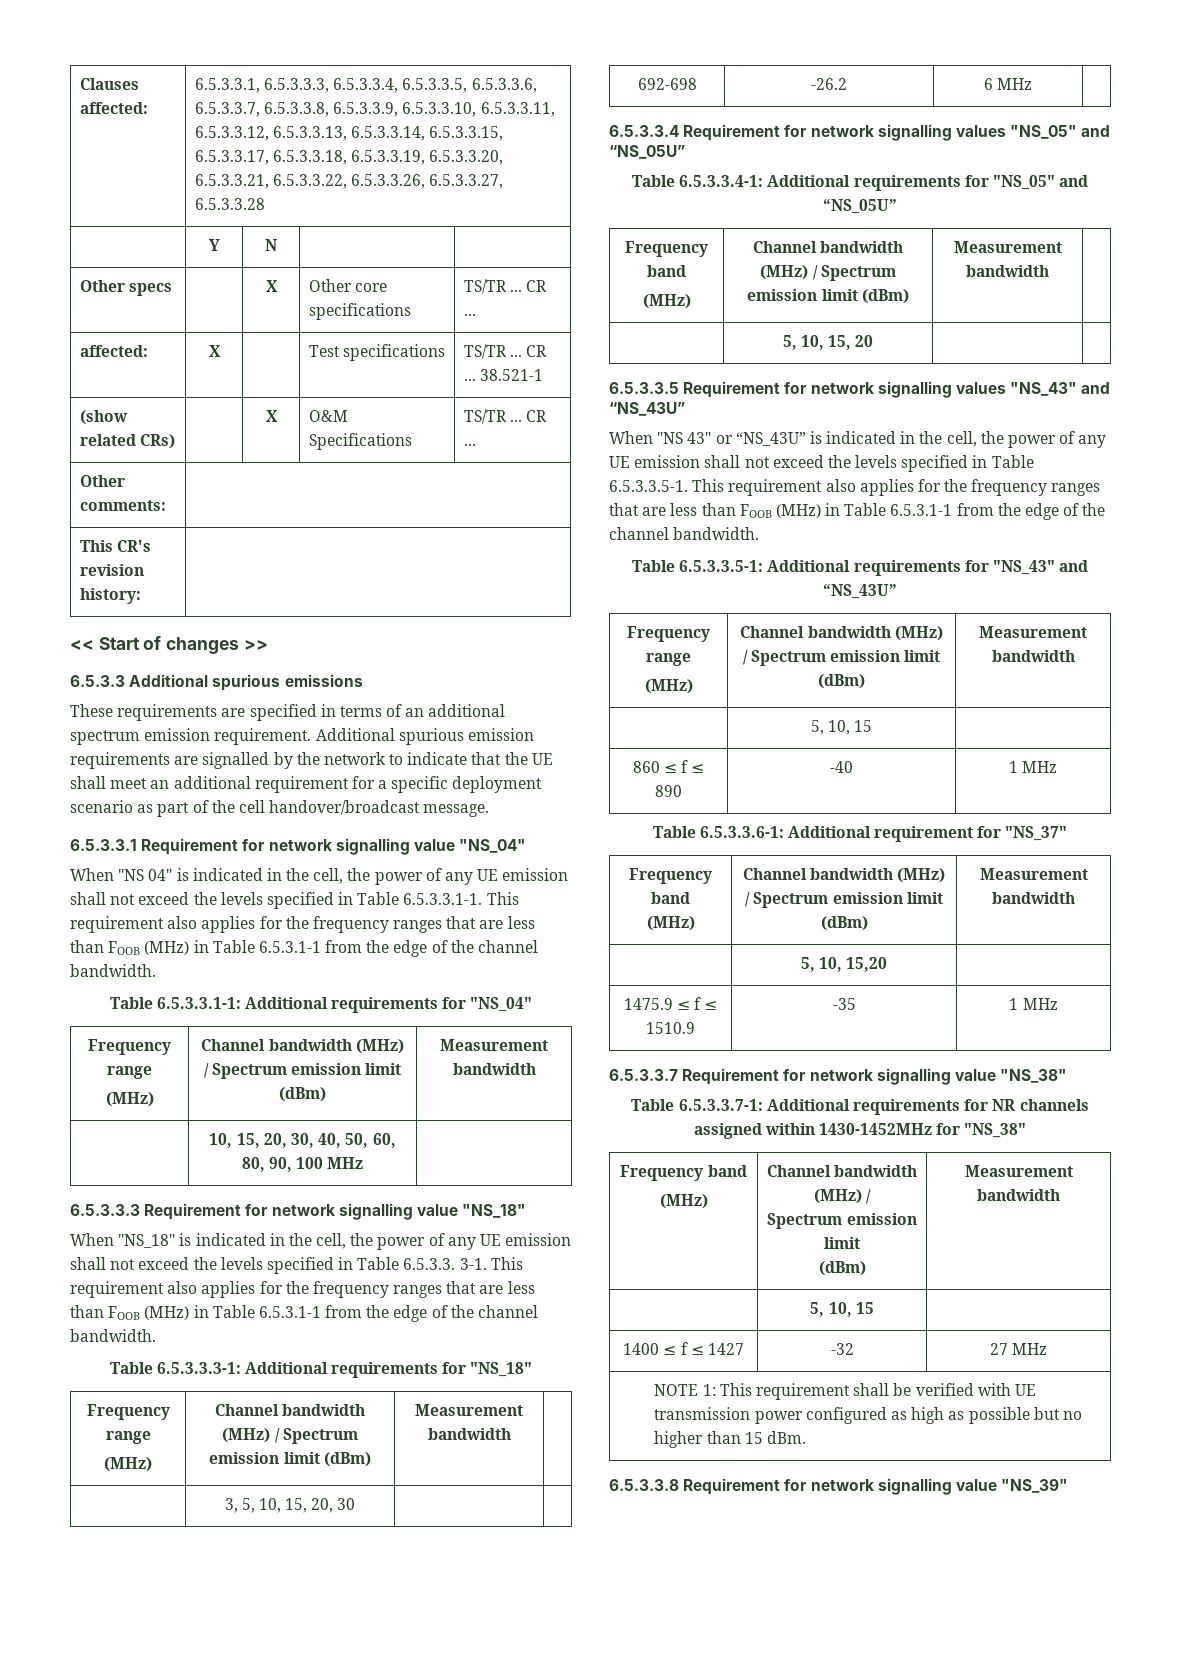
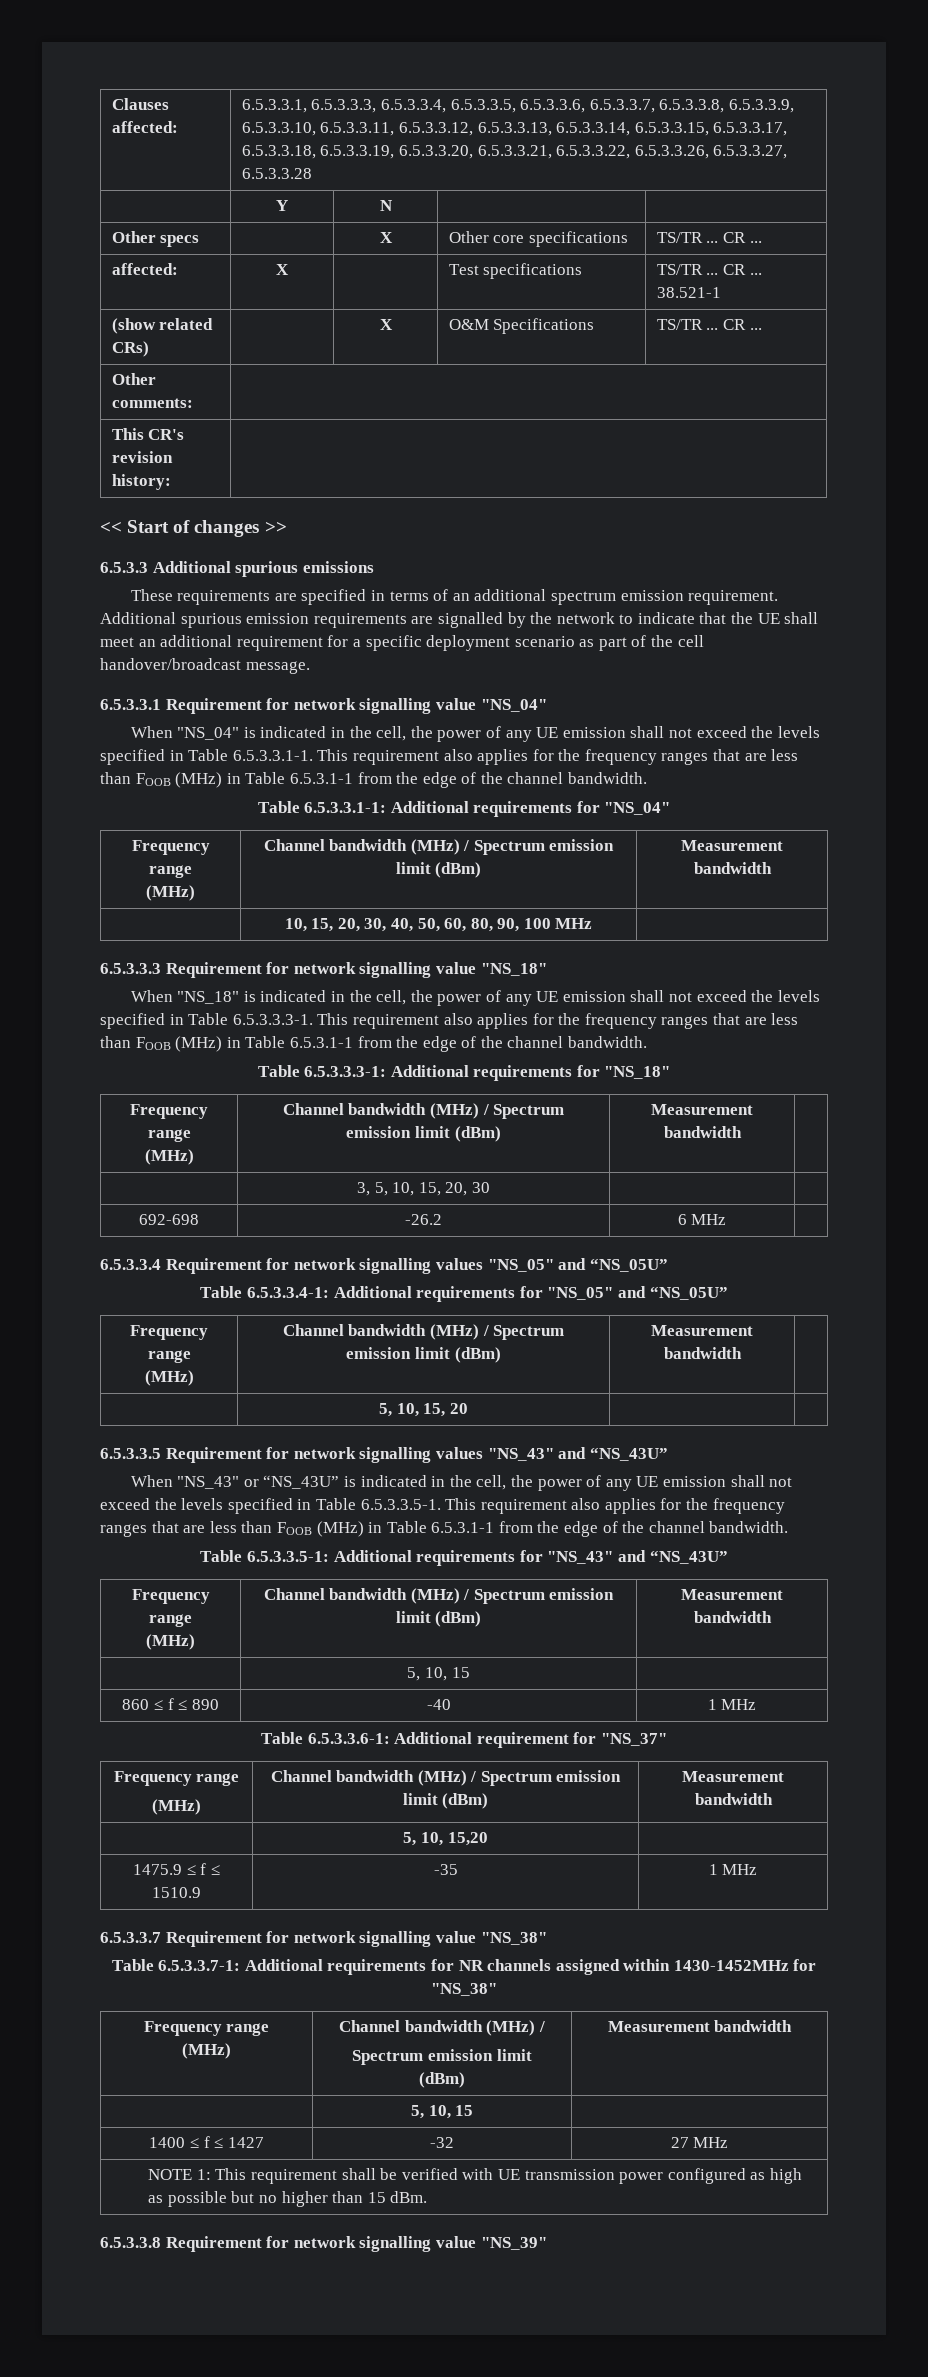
- When "NS 04" is indicated in the cell, the power of any UE emission shall not exceed the levels specified in Table 6.5.3.3.1-1. This requirement also applies for the frequency ranges that are less than FOOB (MHz) in Table 6.5.3.1-1 from the edge of the channel bandwidth.
+ When "NS_04" is indicated in the cell, the power of any UE emission shall not exceed the levels specified in Table 6.5.3.3.1-1. This requirement also applies for the frequency ranges that are less than FOOB (MHz) in Table 6.5.3.1-1 from the edge of the channel bandwidth.
- When "NS_18" is indicated in the cell, the power of any UE emission shall not exceed the levels specified in Table 6.5.3.3. 3-1. This requirement also applies for the frequency ranges that are less than FOOB (MHz) in Table 6.5.3.1-1 from the edge of the channel bandwidth.
+ When "NS_18" is indicated in the cell, the power of any UE emission shall not exceed the levels specified in Table 6.5.3.3.3-1. This requirement also applies for the frequency ranges that are less than FOOB (MHz) in Table 6.5.3.1-1 from the edge of the channel bandwidth.
  Table 6.5.3.3.4-1: Additional requirements for "NS_05" and “NS_05U”
- Frequency band
+ Frequency range
- When "NS 43" or “NS_43U” is indicated in the cell, the power of any UE emission shall not exceed the levels specified in Table 6.5.3.3.5-1. This requirement also applies for the frequency ranges that are less than FOOB (MHz) in Table 6.5.3.1-1 from the edge of the channel bandwidth.
+ When "NS_43" or “NS_43U” is indicated in the cell, the power of any UE emission shall not exceed the levels specified in Table 6.5.3.3.5-1. This requirement also applies for the frequency ranges that are less than FOOB (MHz) in Table 6.5.3.1-1 from the edge of the channel bandwidth.
  Table 6.5.3.3.6-1: Additional requirement for "NS_37"
- Frequency band
+ Frequency range
  Table 6.5.3.3.7-1: Additional requirements for NR channels assigned within 1430-1452MHz for "NS_38"
- Frequency band
+ Frequency range

